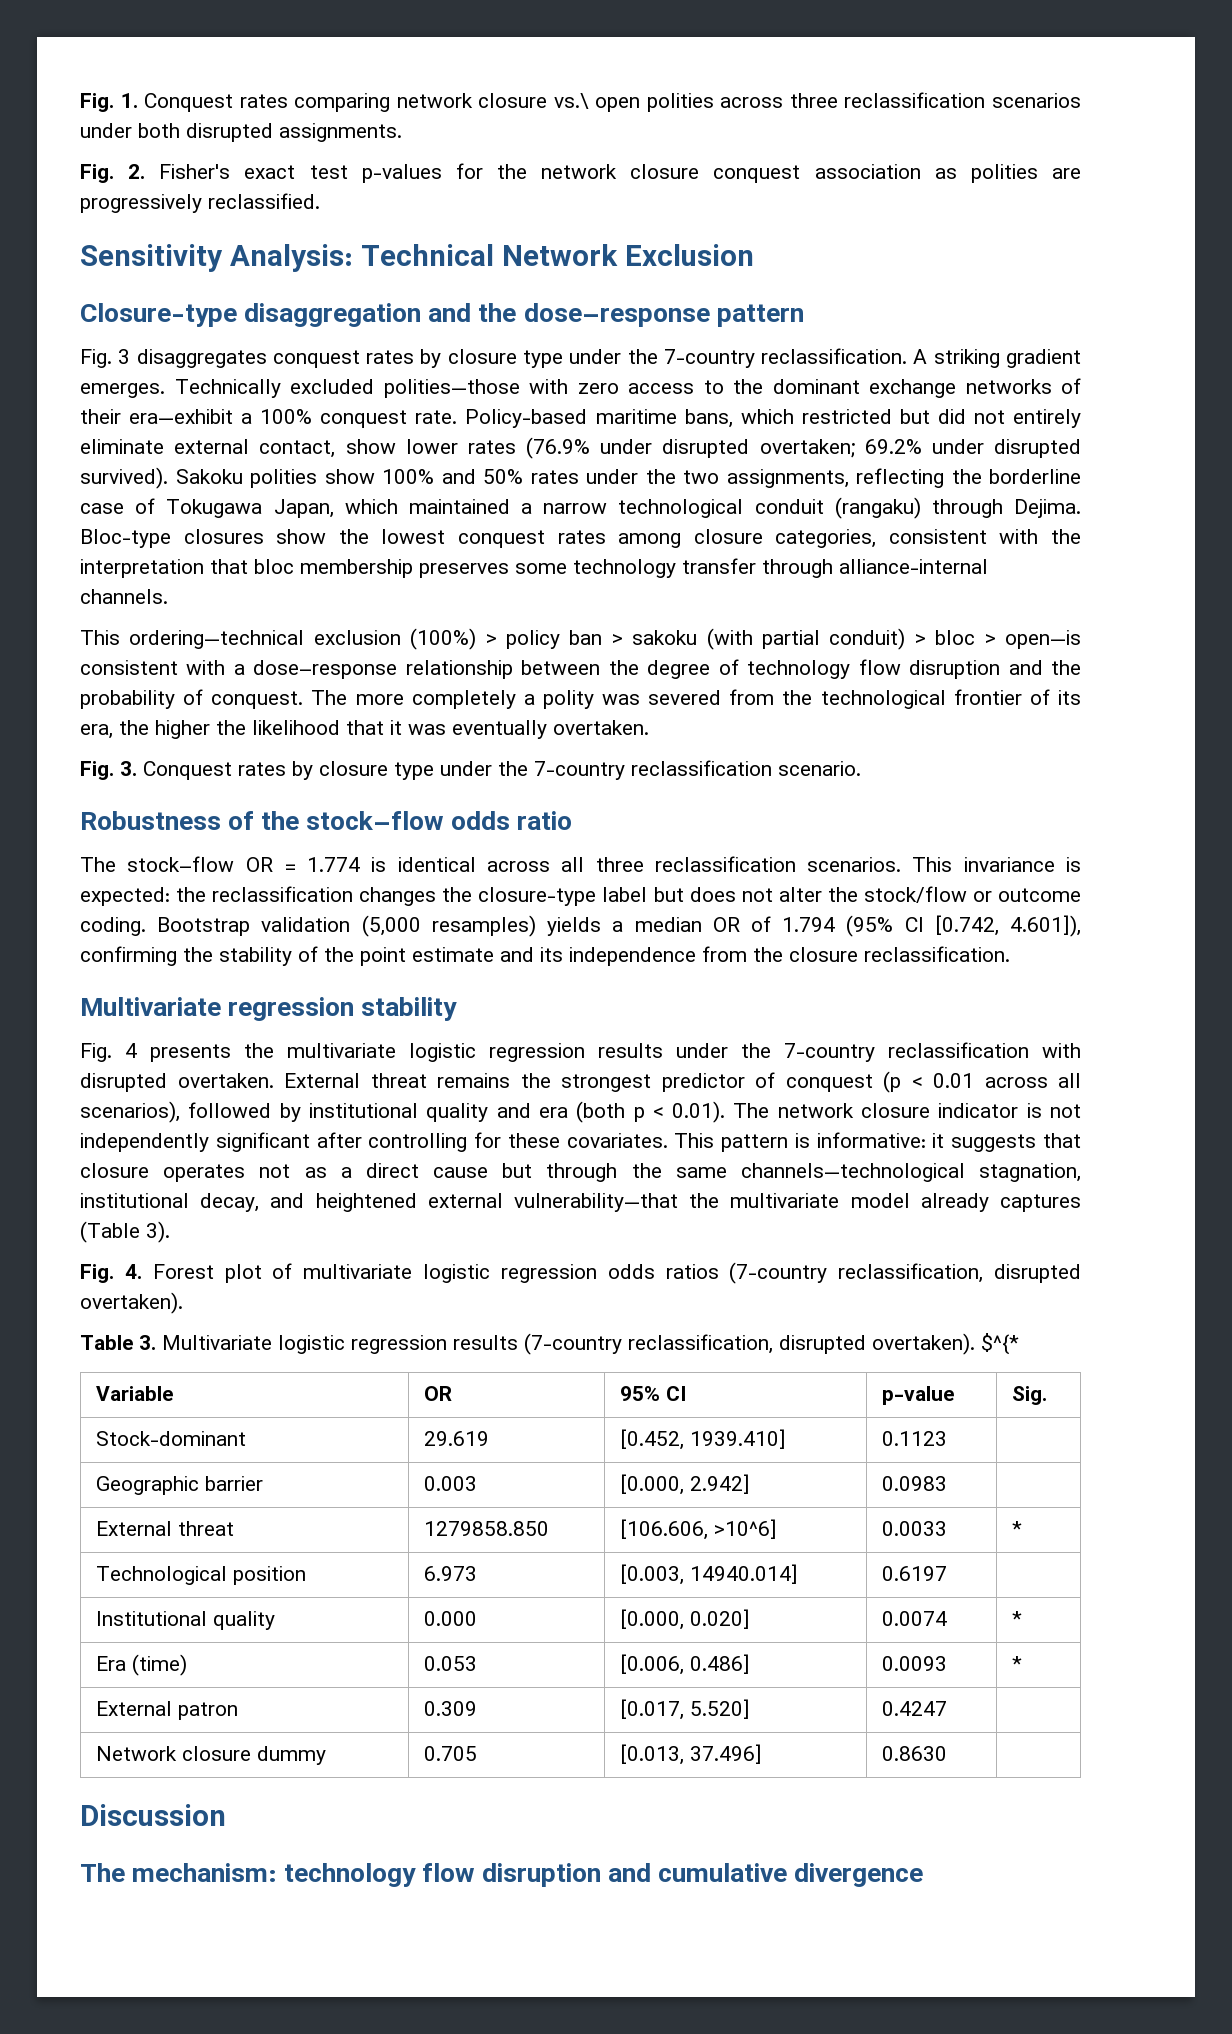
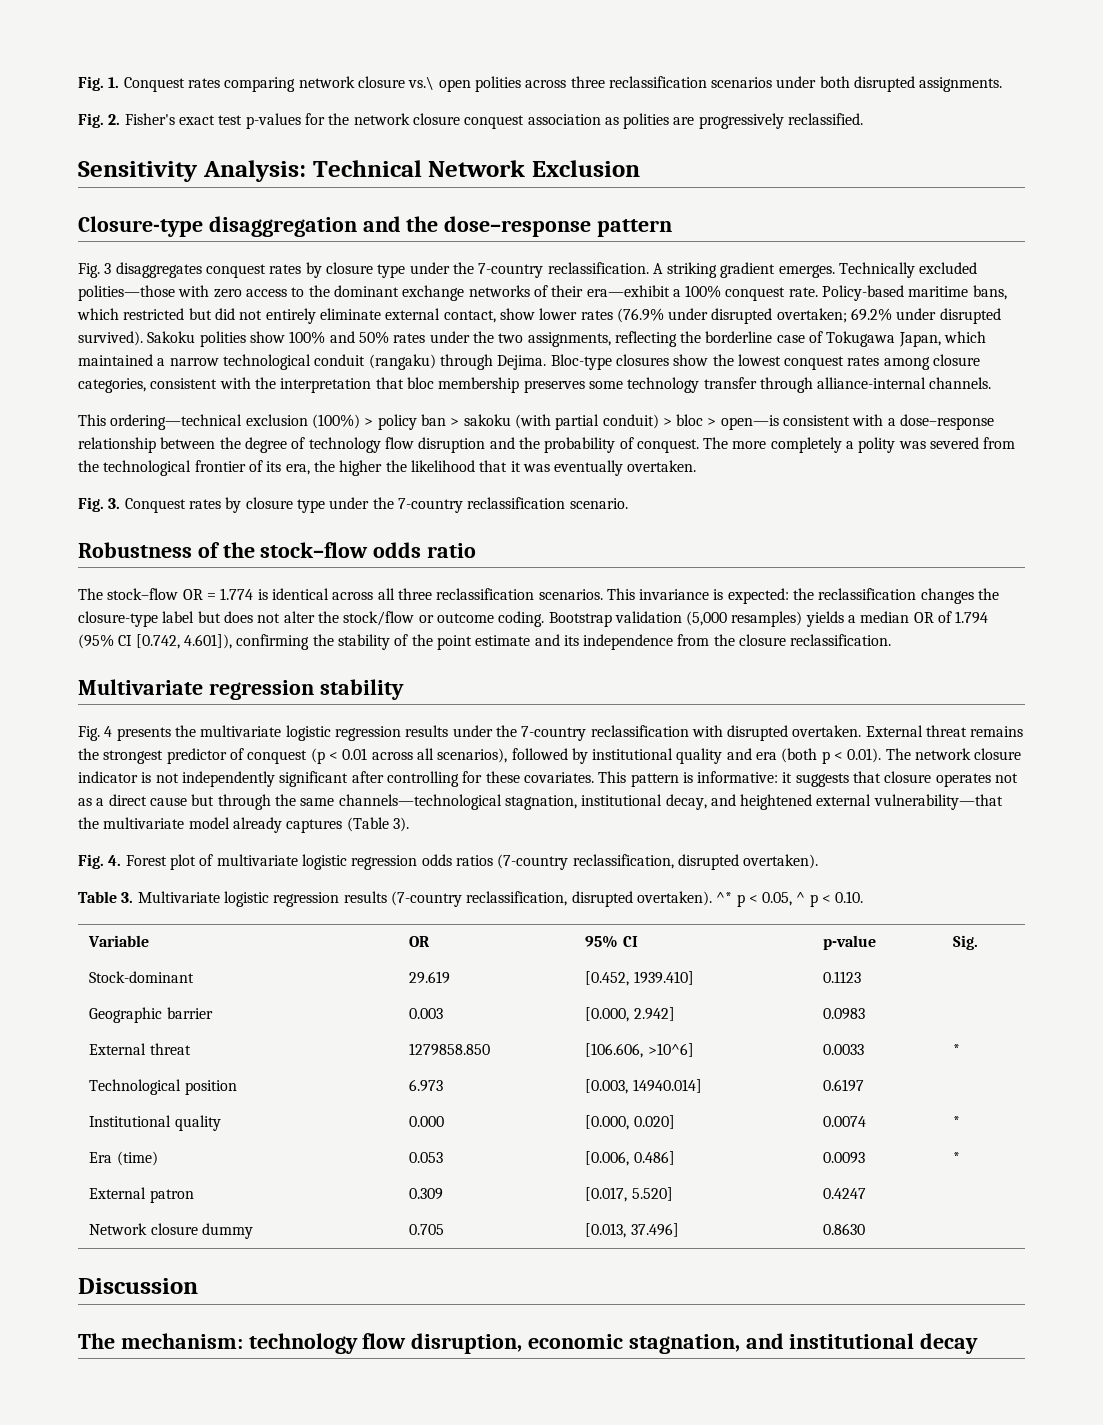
- $^{*
+ ^* p < 0.05, ^ p < 0.10.
- The mechanism: technology flow disruption and cumulative divergence
+ The mechanism: technology flow disruption, economic stagnation, and institutional decay

